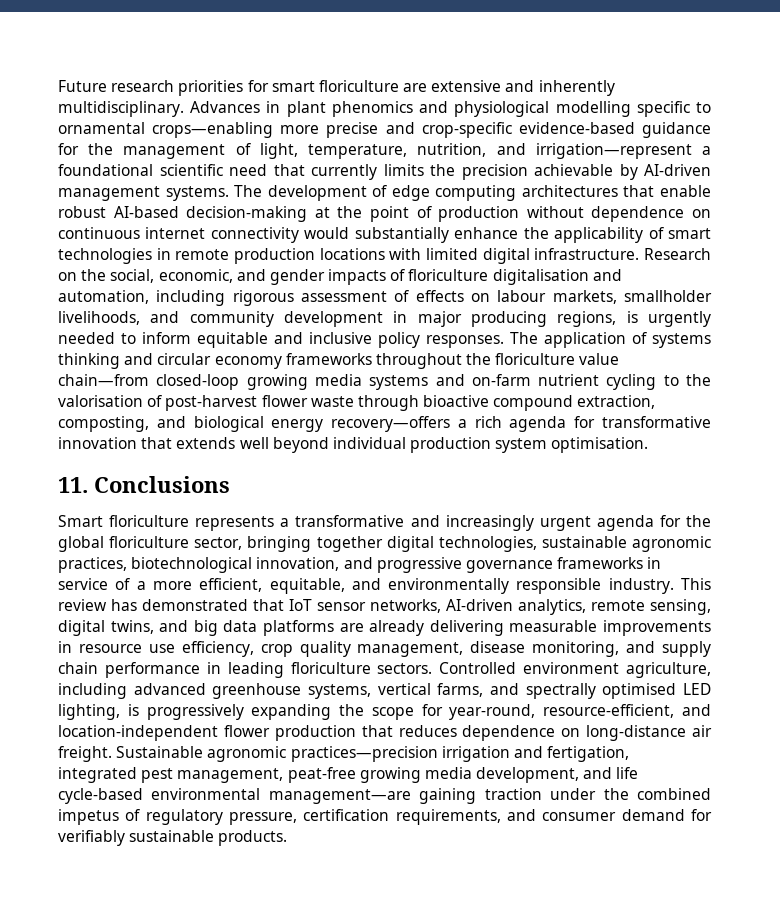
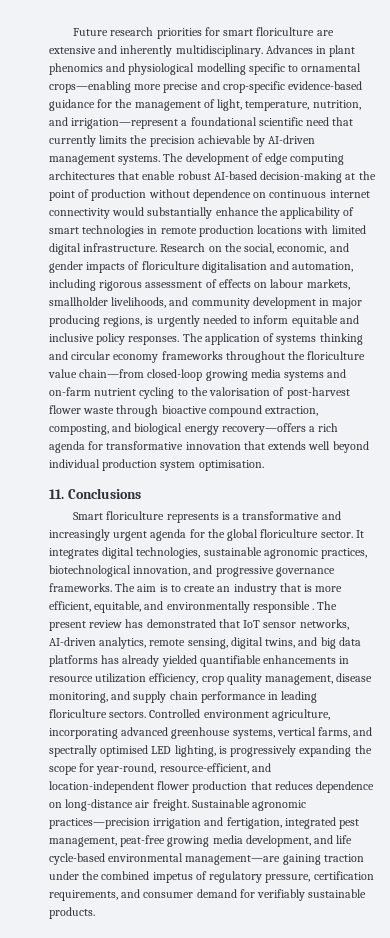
- Smart floriculture represents a transformative and increasingly urgent agenda for the global floriculture sector, bringing together digital technologies, sustainable agronomic practices, biotechnological innovation, and progressive governance frameworks in service of a more efficient, equitable, and environmentally responsible industry. This review has demonstrated that IoT sensor networks, AI-driven analytics, remote sensing, digital twins, and big data platforms are already delivering measurable improvements in resource use efficiency, crop quality management, disease monitoring, and supply chain performance in leading floriculture sectors.
+ Smart floriculture represents is a transformative and increasingly urgent agenda for the global floriculture sector. It integrates digital technologies, sustainable agronomic practices, biotechnological innovation, and progressive governance frameworks. The aim is to create an industry that is more efficient, equitable, and environmentally responsible . The present review has demonstrated that IoT sensor networks, AI-driven analytics, remote sensing, digital twins, and big data platforms has already yielded quantifiable enhancements in resource utilization efficiency, crop quality management, disease monitoring, and supply chain performance in leading floriculture sectors.
- Controlled environment agriculture, including advanced greenhouse systems, vertical farms, and spectrally optimised LED lighting, is progressively expanding the scope for year-round, resource-efficient, and location-independent flower production that reduces dependence on long-distance air freight.
+ Controlled environment agriculture, incorporating advanced greenhouse systems, vertical farms, and spectrally optimised LED lighting, is progressively expanding the scope for year-round, resource-efficient, and location-independent flower production that reduces dependence on long-distance air freight.

